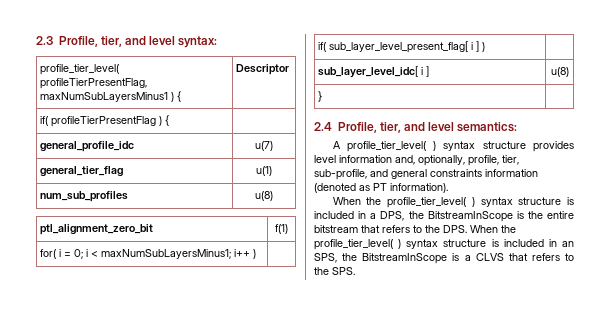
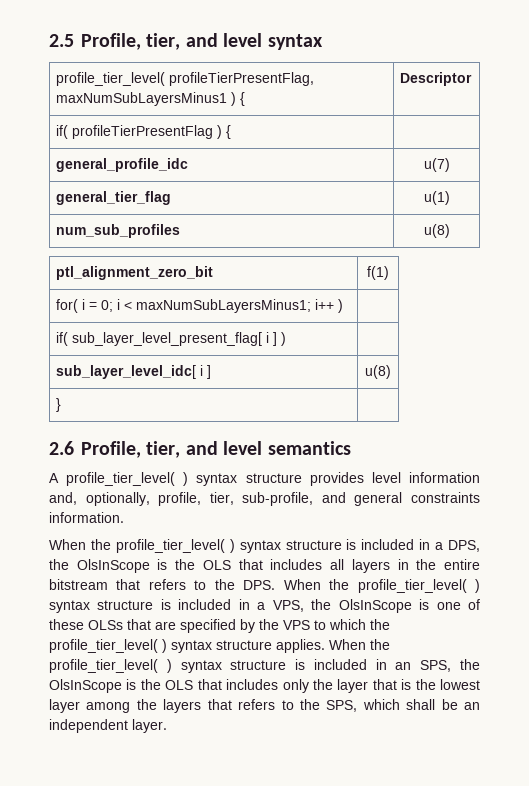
- 2.3 Profile, tier, and level syntax:
+ 2.5 Profile, tier, and level syntax
- 2.4 Profile, tier, and level semantics:
+ 2.6 Profile, tier, and level semantics
- A profile_tier_level( ) syntax structure provides level information and, optionally, profile, tier, sub-profile, and general constraints information (denoted as PT information).
+ A profile_tier_level( ) syntax structure provides level information and, optionally, profile, tier, sub-profile, and general constraints information.
- When the profile_tier_level( ) syntax structure is included in a DPS, the BitstreamInScope is the entire bitstream that refers to the DPS. When the profile_tier_level( ) syntax structure is included in an SPS, the BitstreamInScope is a CLVS that refers to the SPS.
+ When the profile_tier_level( ) syntax structure is included in a DPS, the OlsInScope is the OLS that includes all layers in the entire bitstream that refers to the DPS. When the profile_tier_level( ) syntax structure is included in a VPS, the OlsInScope is one of these OLSs that are specified by the VPS to which the profile_tier_level( ) syntax structure applies. When the profile_tier_level( ) syntax structure is included in an SPS, the OlsInScope is the OLS that includes only the layer that is the lowest layer among the layers that refers to the SPS, which shall be an independent layer.

